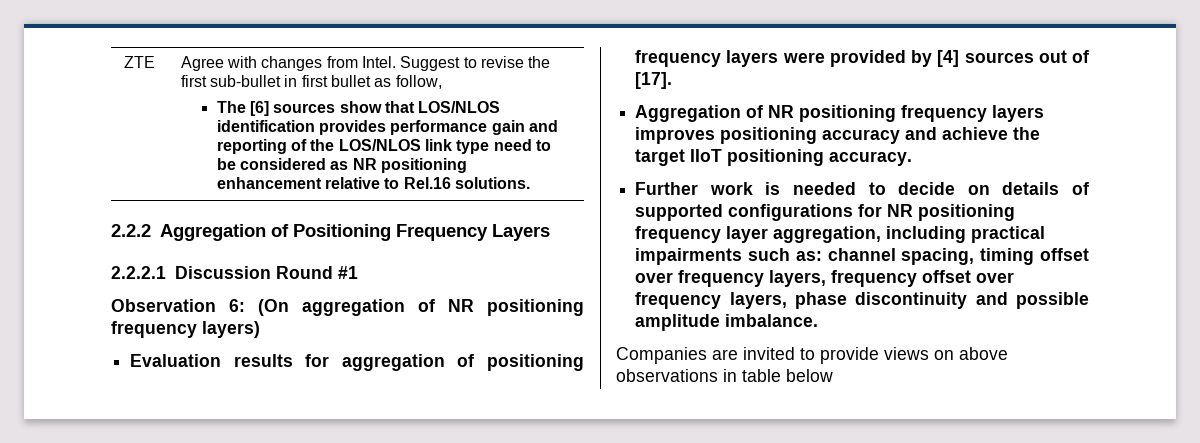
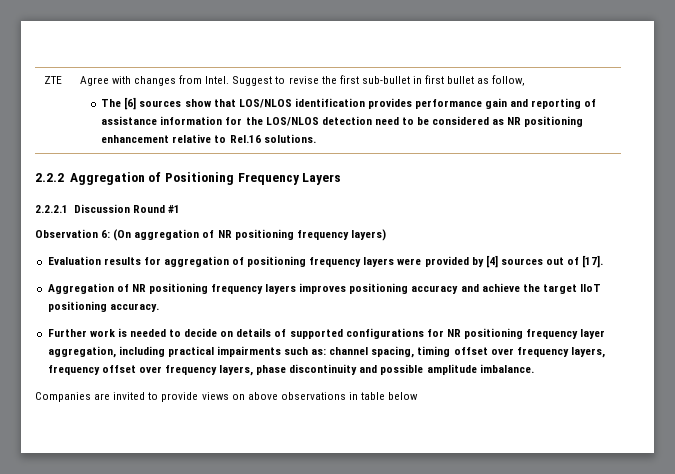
- The [6] sources show that LOS/NLOS identification provides performance gain and reporting of the LOS/NLOS link type need to be considered as NR positioning enhancement relative to Rel.16 solutions.
+ The [6] sources show that LOS/NLOS identification provides performance gain and reporting of assistance information for the LOS/NLOS detection need to be considered as NR positioning enhancement relative to Rel.16 solutions.

